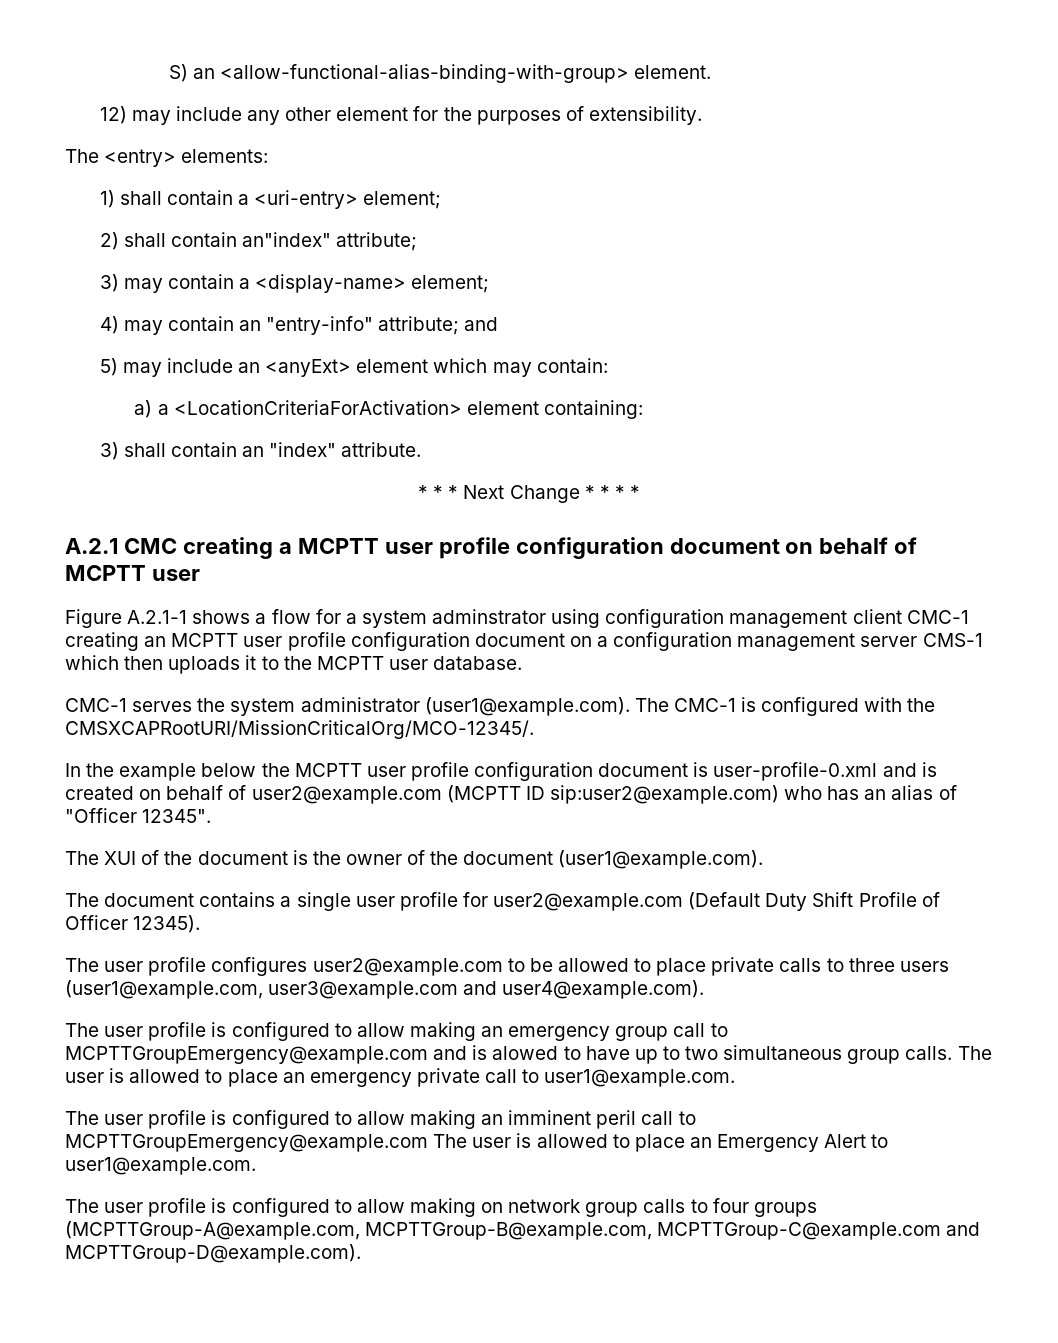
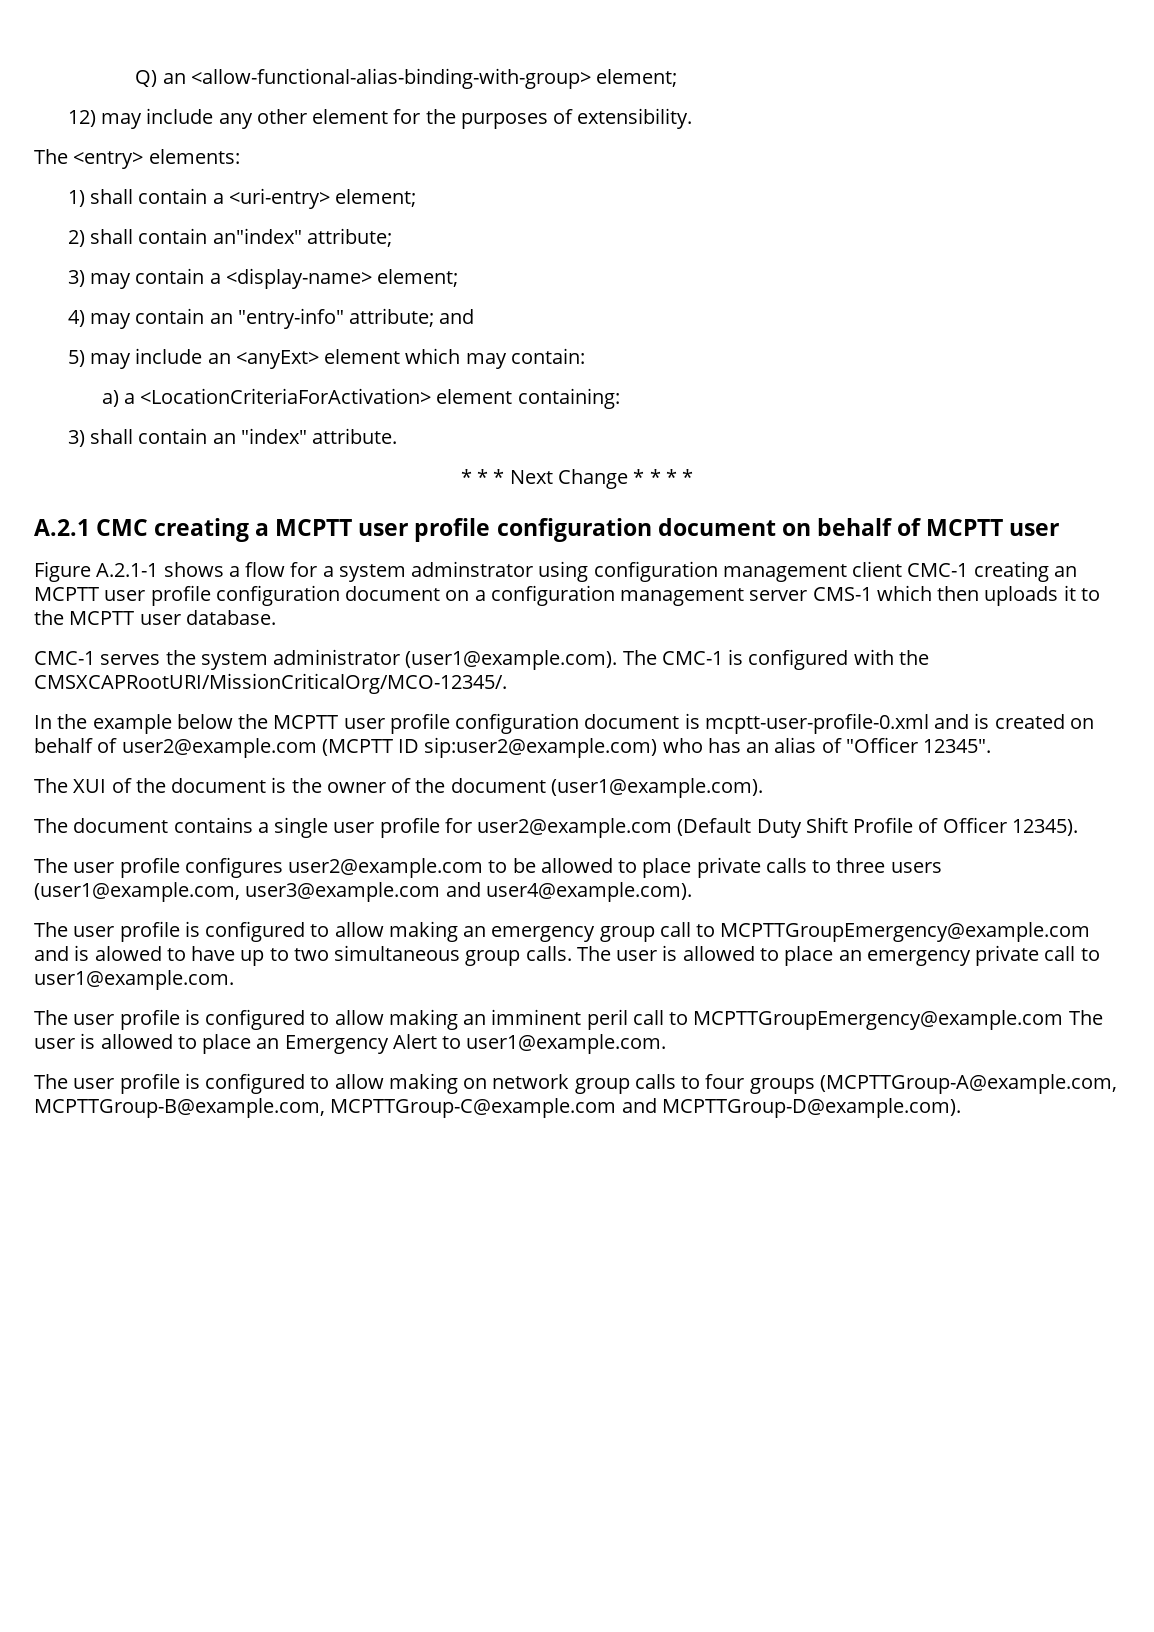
- S) an <allow-functional-alias-binding-with-group> element.
+ Q) an <allow-functional-alias-binding-with-group> element;
- In the example below the MCPTT user profile configuration document is user-profile-0.xml and is created on behalf of user2@example.com (MCPTT ID sip:user2@example.com) who has an alias of "Officer 12345".
+ In the example below the MCPTT user profile configuration document is mcptt-user-profile-0.xml and is created on behalf of user2@example.com (MCPTT ID sip:user2@example.com) who has an alias of "Officer 12345".

